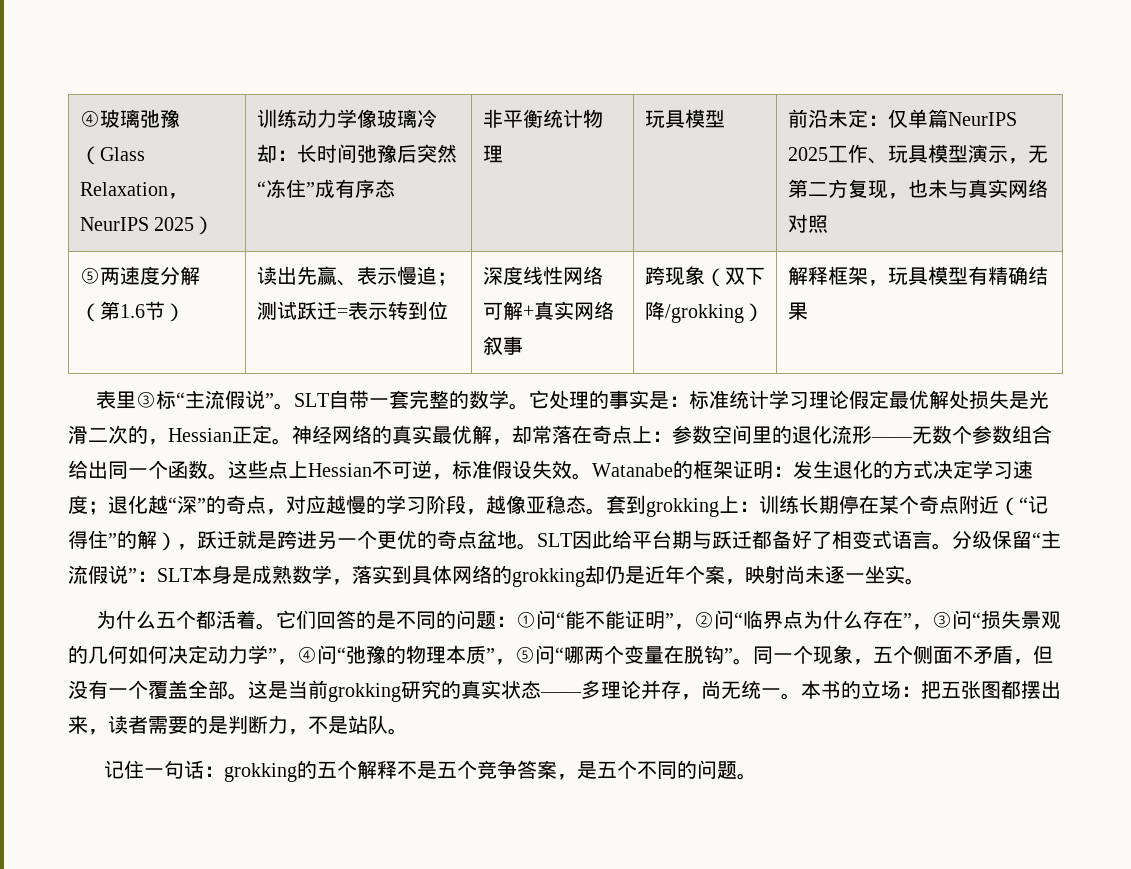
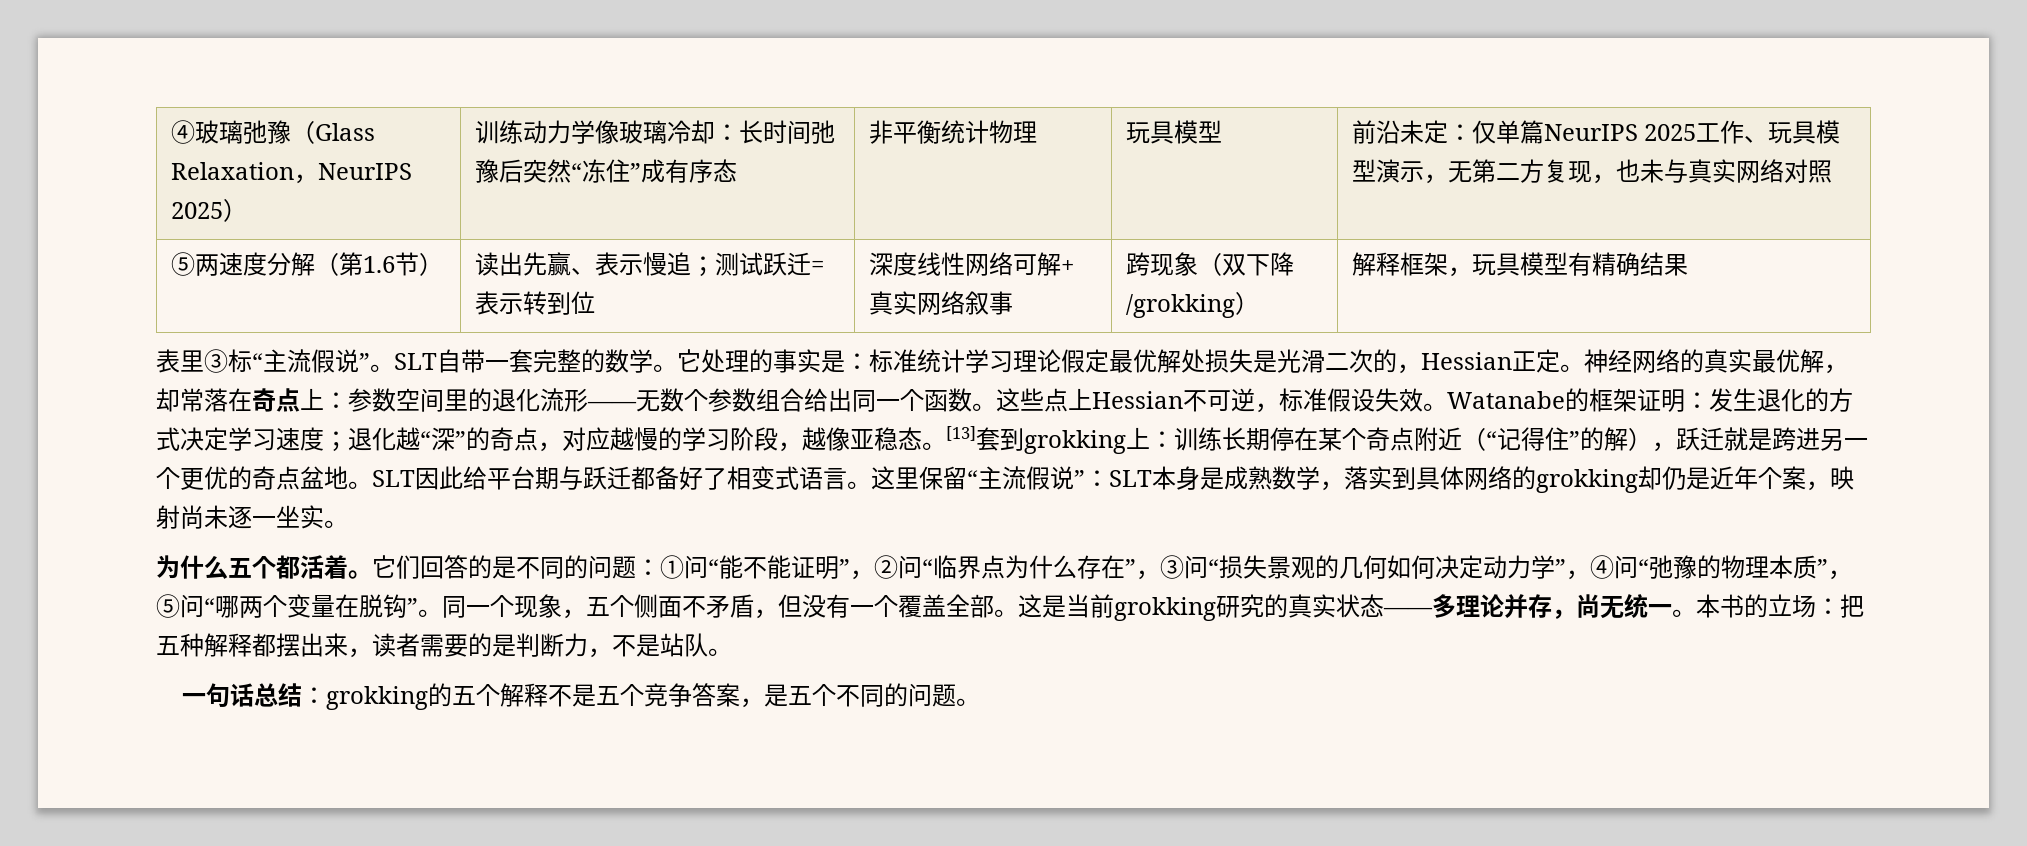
- 套到grokking上：训练长期停在某个奇点附近（“记得住”的解），跃迁就是跨进另一个更优的奇点盆地。
+ [13]套到grokking上：训练长期停在某个奇点附近（“记得住”的解），跃迁就是跨进另一个更优的奇点盆地。
- 分级保留“主流假说”：SLT本身是成熟数学，落实到具体网络的grokking却仍是近年个案，映射尚未逐一坐实。
+ 这里保留“主流假说”：SLT本身是成熟数学，落实到具体网络的grokking却仍是近年个案，映射尚未逐一坐实。
- 本书的立场：把五张图都摆出来，读者需要的是判断力，不是站队。
+ 本书的立场：把五种解释都摆出来，读者需要的是判断力，不是站队。
- 记住一句话：grokking的五个解释不是五个竞争答案，是五个不同的问题。
+ 一句话总结：grokking的五个解释不是五个竞争答案，是五个不同的问题。

